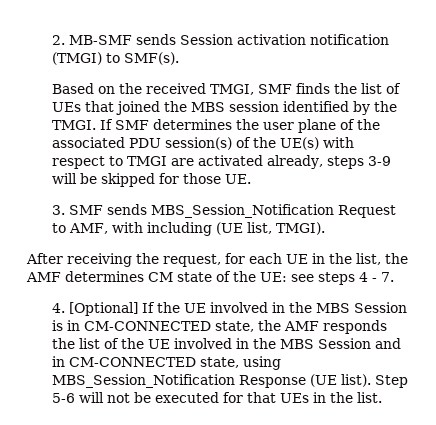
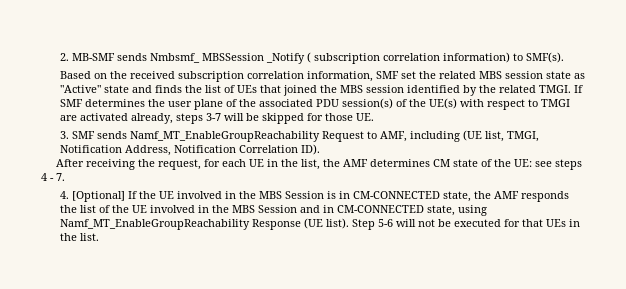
- 2. MB-SMF sends Session activation notification (TMGI) to SMF(s).
+ 2. MB-SMF sends Nmbsmf_ MBSSession _Notify ( subscription correlation information) to SMF(s).
- Based on the received TMGI, SMF finds the list of UEs that joined the MBS session identified by the TMGI.
+ Based on the received subscription correlation information, SMF set the related MBS session state as "Active" state and finds the list of UEs that joined the MBS session identified by the related TMGI.
- If SMF determines the user plane of the associated PDU session(s) of the UE(s) with respect to TMGI are activated already, steps 3-9 will be skipped for those UE.
+ If SMF determines the user plane of the associated PDU session(s) of the UE(s) with respect to TMGI are activated already, steps 3-7 will be skipped for those UE.
- 3. SMF sends MBS_Session_Notification Request to AMF, with including (UE list, TMGI).
+ 3. SMF sends Namf_MT_EnableGroupReachability Request to AMF, including (UE list, TMGI, Notification Address, Notification Correlation ID).
- 4. [Optional] If the UE involved in the MBS Session is in CM-CONNECTED state, the AMF responds the list of the UE involved in the MBS Session and in CM-CONNECTED state, using MBS_Session_Notification Response (UE list).
+ 4. [Optional] If the UE involved in the MBS Session is in CM-CONNECTED state, the AMF responds the list of the UE involved in the MBS Session and in CM-CONNECTED state, using Namf_MT_EnableGroupReachability Response (UE list).

